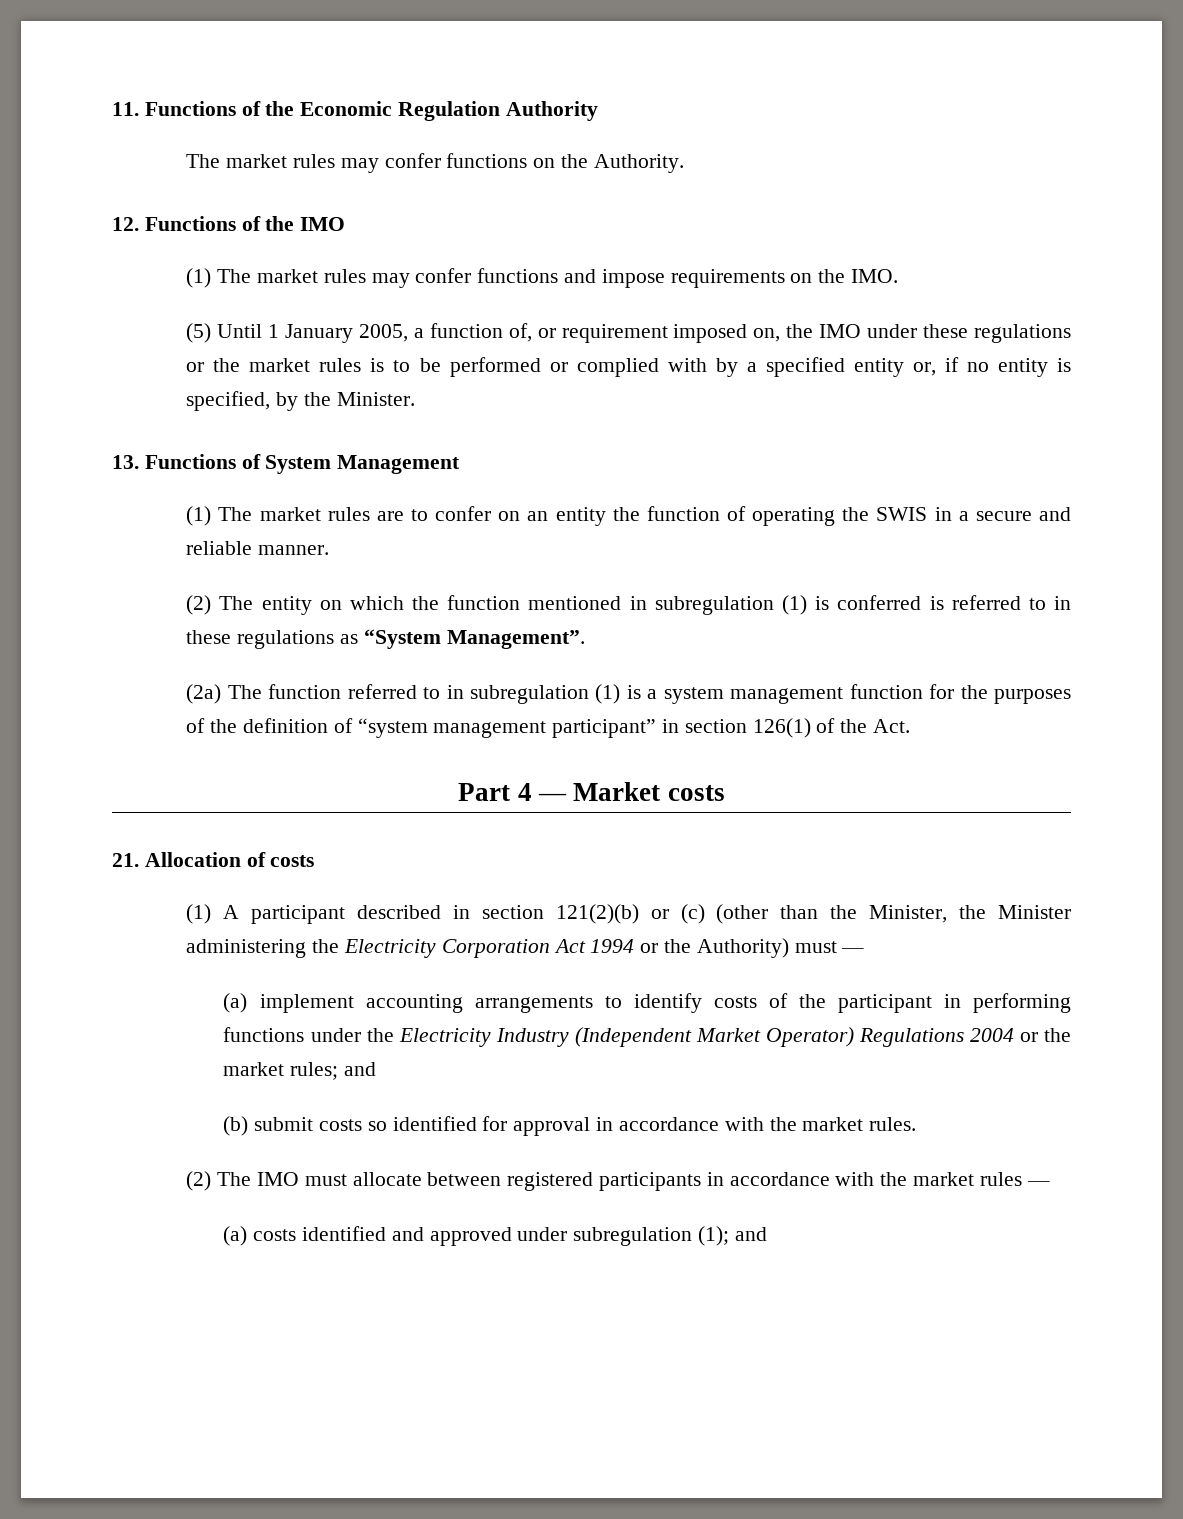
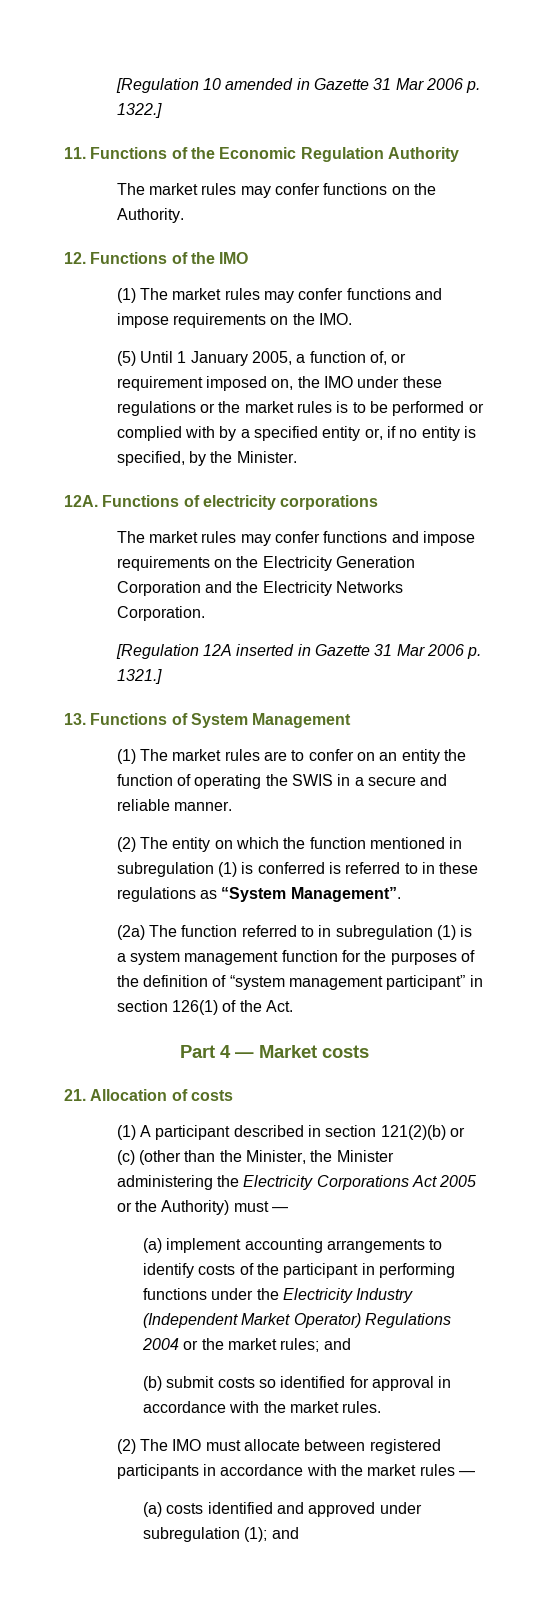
+ [Regulation 10 amended in Gazette 31 Mar 2006 p. 1322.]
+ 12A. Functions of electricity corporations
+ The market rules may confer functions and impose requirements on the Electricity Generation Corporation and the Electricity Networks Corporation.
+ [Regulation 12A inserted in Gazette 31 Mar 2006 p. 1321.]
- (1) A participant described in section 121(2)(b) or (c) (other than the Minister, the Minister administering the Electricity Corporation Act 1994 or the Authority) must —
+ (1) A participant described in section 121(2)(b) or (c) (other than the Minister, the Minister administering the Electricity Corporations Act 2005 or the Authority) must —

